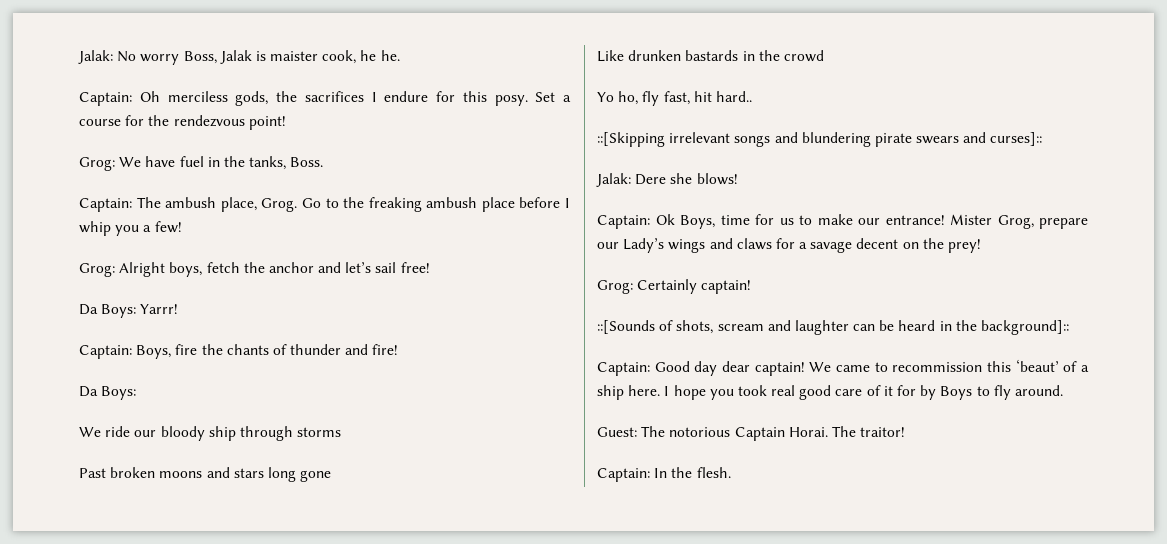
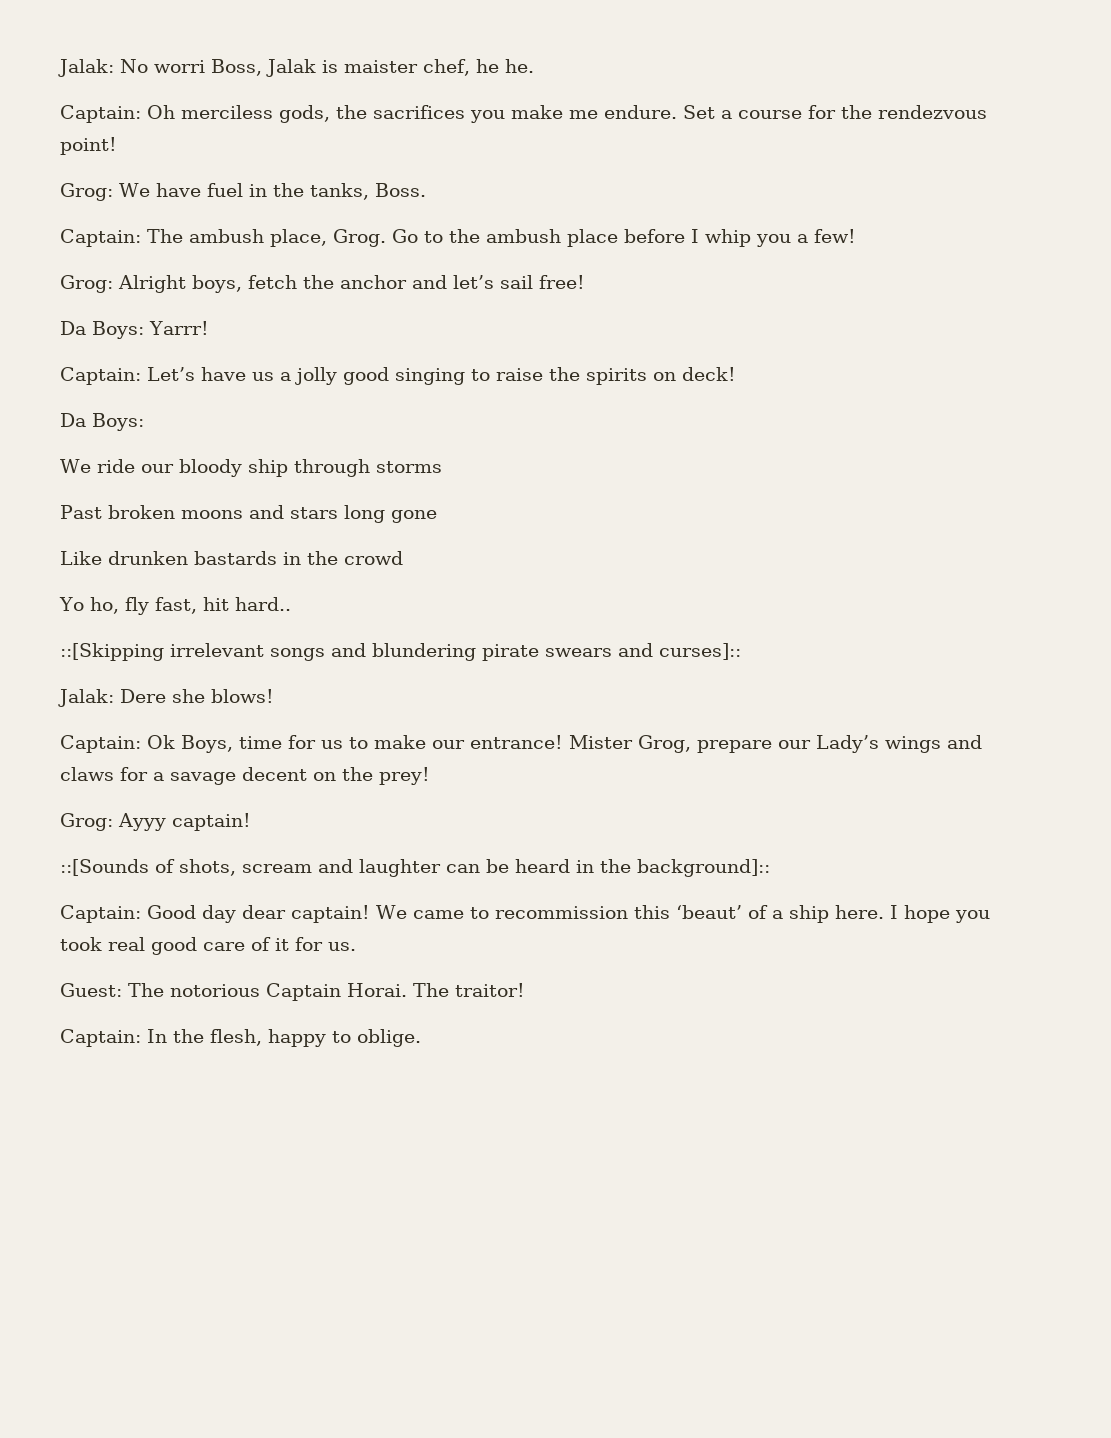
- Jalak: No worry Boss, Jalak is maister cook, he he.
+ Jalak: No worri Boss, Jalak is maister chef, he he.
- Captain: Oh merciless gods, the sacrifices I endure for this posy.
+ Captain: Oh merciless gods, the sacrifices you make me endure.
- Go to the freaking ambush place before I whip you a few!
+ Go to the ambush place before I whip you a few!
- Captain: Boys, fire the chants of thunder and fire!
+ Captain: Let’s have us a jolly good singing to raise the spirits on deck!
- Grog: Certainly captain!
+ Grog: Ayyy captain!
- I hope you took real good care of it for by Boys to fly around.
+ I hope you took real good care of it for us.
- Captain: In the flesh.
+ Captain: In the flesh, happy to oblige.

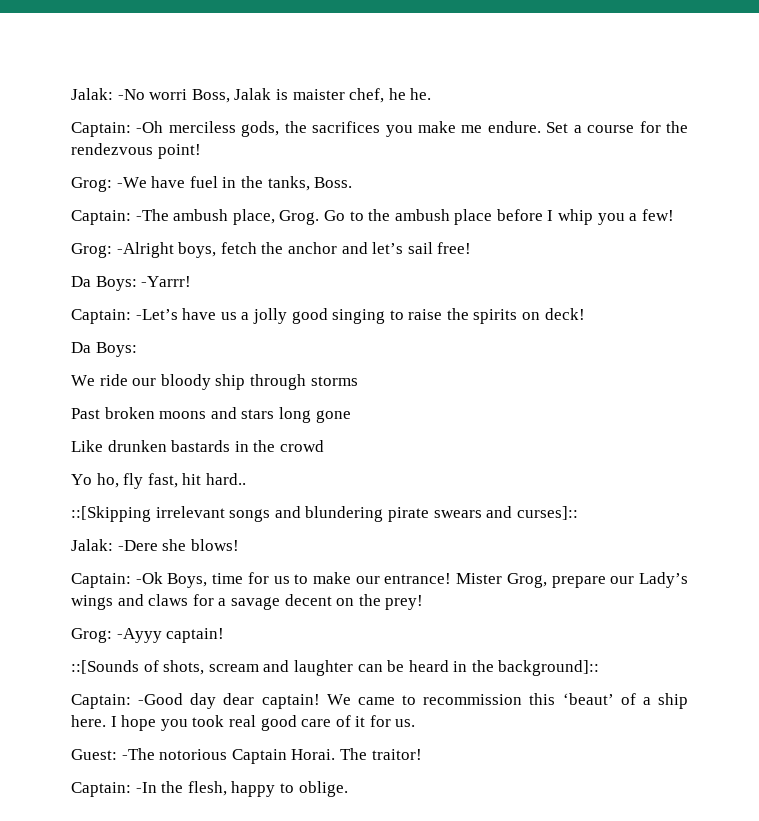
- Jalak: No worri Boss, Jalak is maister chef, he he.
+ Jalak: -No worri Boss, Jalak is maister chef, he he.
- Captain: Oh merciless gods, the sacrifices you make me endure.
+ Captain: -Oh merciless gods, the sacrifices you make me endure.
- Grog: We have fuel in the tanks, Boss.
+ Grog: -We have fuel in the tanks, Boss.
- Captain: The ambush place, Grog.
+ Captain: -The ambush place, Grog.
- Grog: Alright boys, fetch the anchor and let’s sail free!
+ Grog: -Alright boys, fetch the anchor and let’s sail free!
- Da Boys: Yarrr!
- Captain: Let’s have us a jolly good singing to raise the spirits on deck!
+ Da Boys: -Yarrr!
+ Captain: -Let’s have us a jolly good singing to raise the spirits on deck!
- Jalak: Dere she blows!
+ Jalak: -Dere she blows!
- Captain: Ok Boys, time for us to make our entrance!
+ Captain: -Ok Boys, time for us to make our entrance!
- Grog: Ayyy captain!
+ Grog: -Ayyy captain!
- Captain: Good day dear captain!
+ Captain: -Good day dear captain!
- Guest: The notorious Captain Horai.
+ Guest: -The notorious Captain Horai.
- Captain: In the flesh, happy to oblige.
+ Captain: -In the flesh, happy to oblige.

